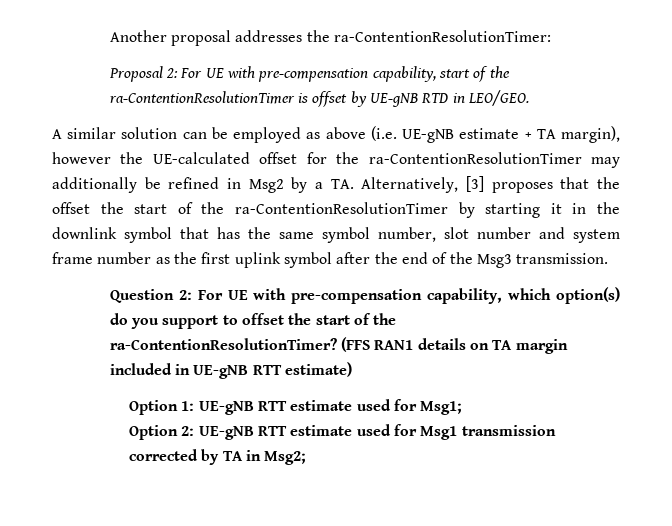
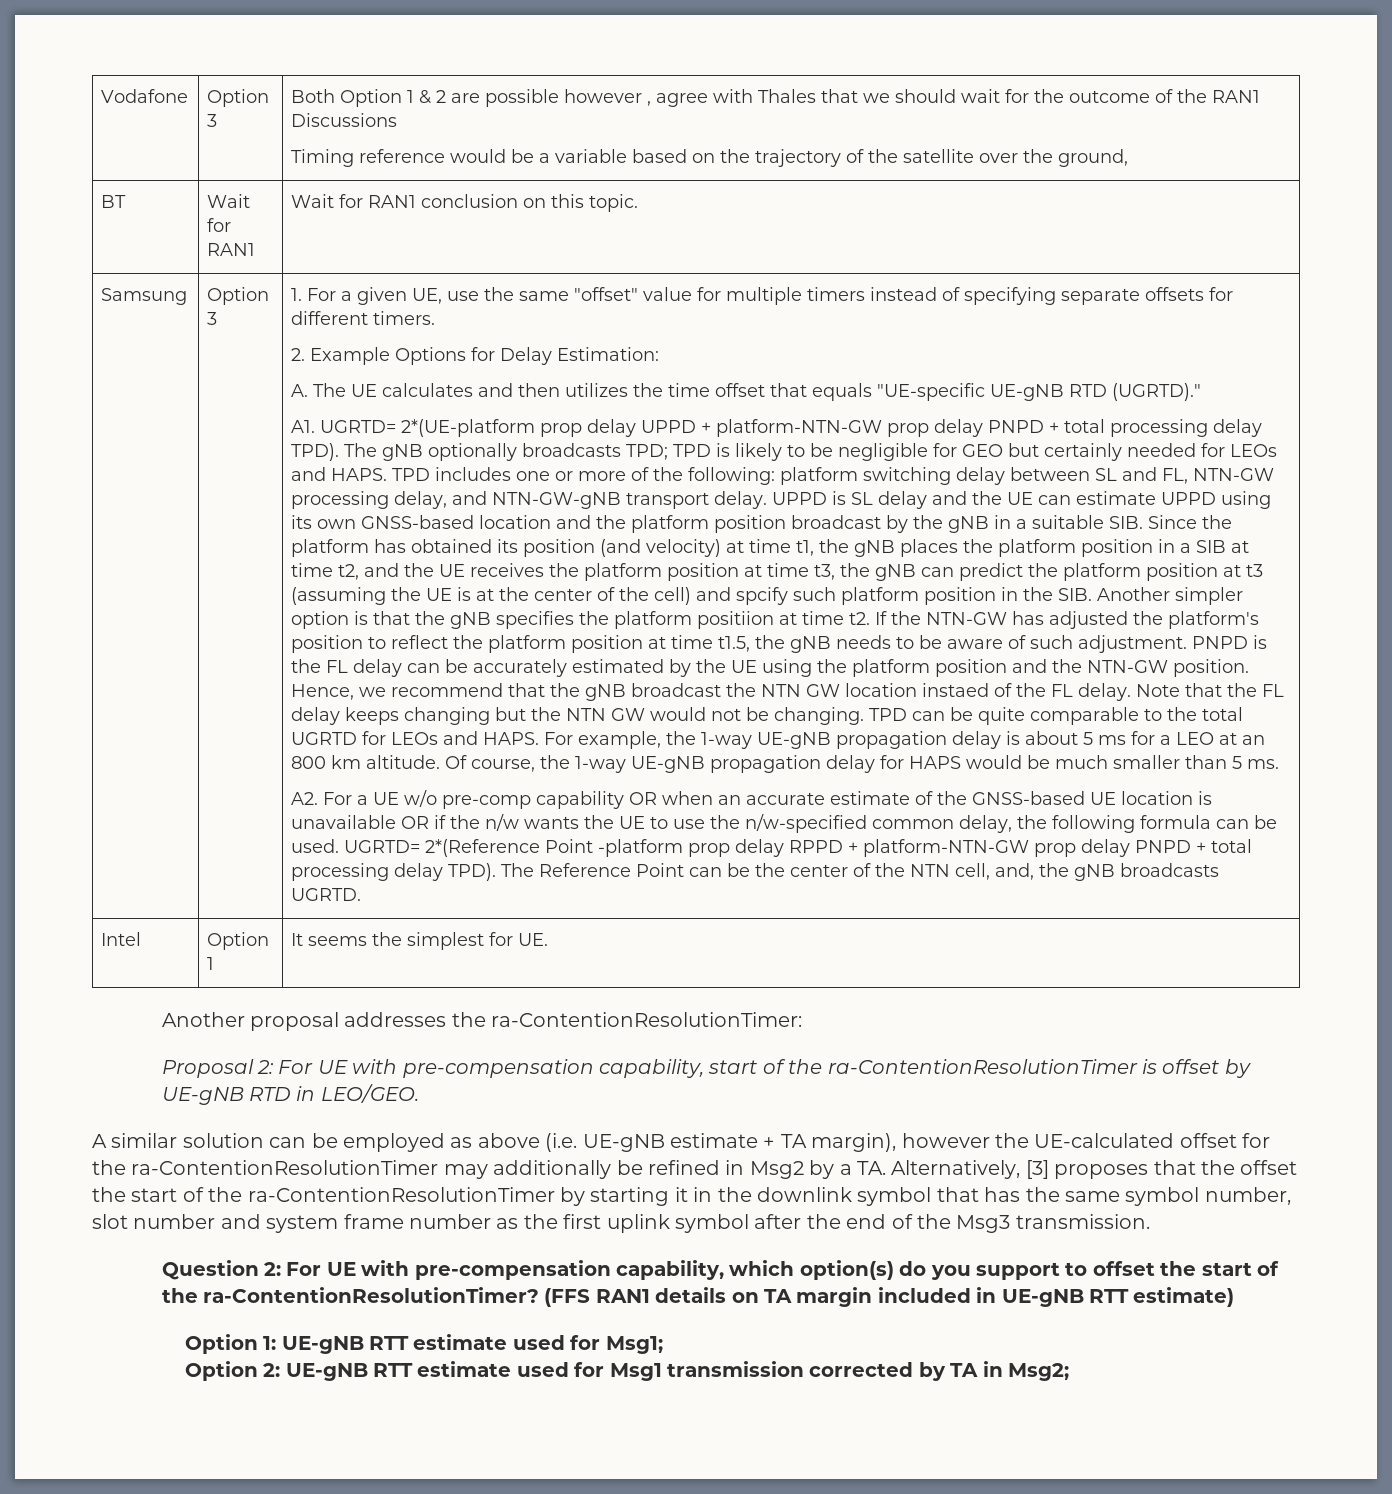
+ Vodafone | Option 3 | Both Option 1 & 2 are possible however , agree with Thales that we should wait for the outcome of the RAN1 Discussions
+ Timing reference would be a variable based on the trajectory of the satellite over the ground,
+ BT | Wait for RAN1 | Wait for RAN1 conclusion on this topic.
+ Samsung | Option 3 | 1. For a given UE, use the same "offset" value for multiple timers instead of specifying separate offsets for different timers.
+ 2. Example Options for Delay Estimation:
+ A. The UE calculates and then utilizes the time offset that equals "UE-specific UE-gNB RTD (UGRTD)."
+ A1. UGRTD= 2*(UE-platform prop delay UPPD + platform-NTN-GW prop delay PNPD + total processing delay TPD). The gNB optionally broadcasts TPD; TPD is likely to be negligible for GEO but certainly needed for LEOs and HAPS. TPD includes one or more of the following: platform switching delay between SL and FL, NTN-GW processing delay, and NTN-GW-gNB transport delay. UPPD is SL delay and the UE can estimate UPPD using its own GNSS-based location and the platform position broadcast by the gNB in a suitable SIB. Since the platform has obtained its position (and velocity) at time t1, the gNB places the platform position in a SIB at time t2, and the UE receives the platform position at time t3, the gNB can predict the platform position at t3 (assuming the UE is at the center of the cell) and spcify such platform position in the SIB. Another simpler option is that the gNB specifies the platform positiion at time t2. If the NTN-GW has adjusted the platform's position to reflect the platform position at time t1.5, the gNB needs to be aware of such adjustment. PNPD is the FL delay can be accurately estimated by the UE using the platform position and the NTN-GW position. Hence, we recommend that the gNB broadcast the NTN GW location instaed of the FL delay. Note that the FL delay keeps changing but the NTN GW would not be changing. TPD can be quite comparable to the total UGRTD for LEOs and HAPS. For example, the 1-way UE-gNB propagation delay is about 5 ms for a LEO at an 800 km altitude. Of course, the 1-way UE-gNB propagation delay for HAPS would be much smaller than 5 ms.
+ A2. For a UE w/o pre-comp capability OR when an accurate estimate of the GNSS-based UE location is unavailable OR if the n/w wants the UE to use the n/w-specified common delay, the following formula can be used. UGRTD= 2*(Reference Point -platform prop delay RPPD + platform-NTN-GW prop delay PNPD + total processing delay TPD). The Reference Point can be the center of the NTN cell, and, the gNB broadcasts UGRTD.
+ Intel | Option 1 | It seems the simplest for UE.

